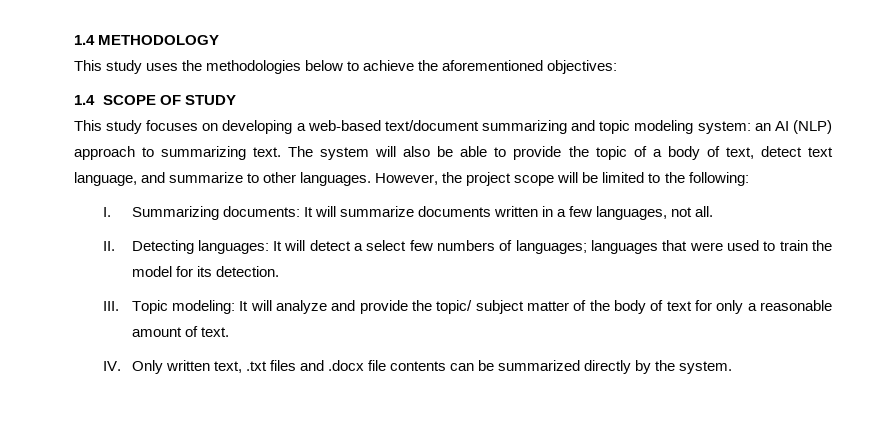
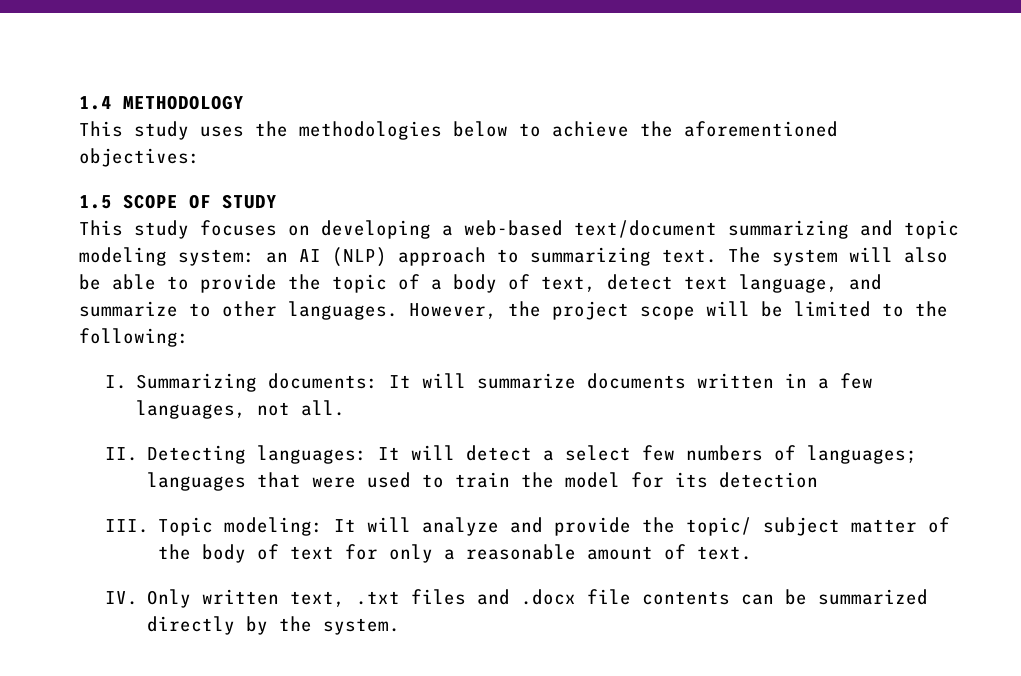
- 1.4 SCOPE OF STUDY
+ 1.5 SCOPE OF STUDY
- II. Detecting languages: It will detect a select few numbers of languages; languages that were used to train the model for its detection.
+ II. Detecting languages: It will detect a select few numbers of languages; languages that were used to train the model for its detection

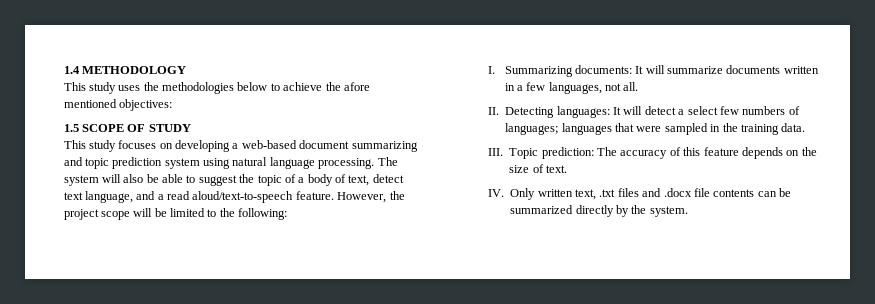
- This study uses the methodologies below to achieve the aforementioned objectives:
+ This study uses the methodologies below to achieve the afore mentioned objectives:
- This study focuses on developing a web-based text/document summarizing and topic modeling system: an AI (NLP) approach to summarizing text.
+ This study focuses on developing a web-based document summarizing and topic prediction system using natural language processing.
- The system will also be able to provide the topic of a body of text, detect text language, and summarize to other languages.
+ The system will also be able to suggest the topic of a body of text, detect text language, and a read aloud/text-to-speech feature.
- II. Detecting languages: It will detect a select few numbers of languages; languages that were used to train the model for its detection
- III. Topic modeling: It will analyze and provide the topic/ subject matter of the body of text for only a reasonable amount of text.
+ II. Detecting languages: It will detect a select few numbers of languages; languages that were sampled in the training data.
+ III. Topic prediction: The accuracy of this feature depends on the size of text.

